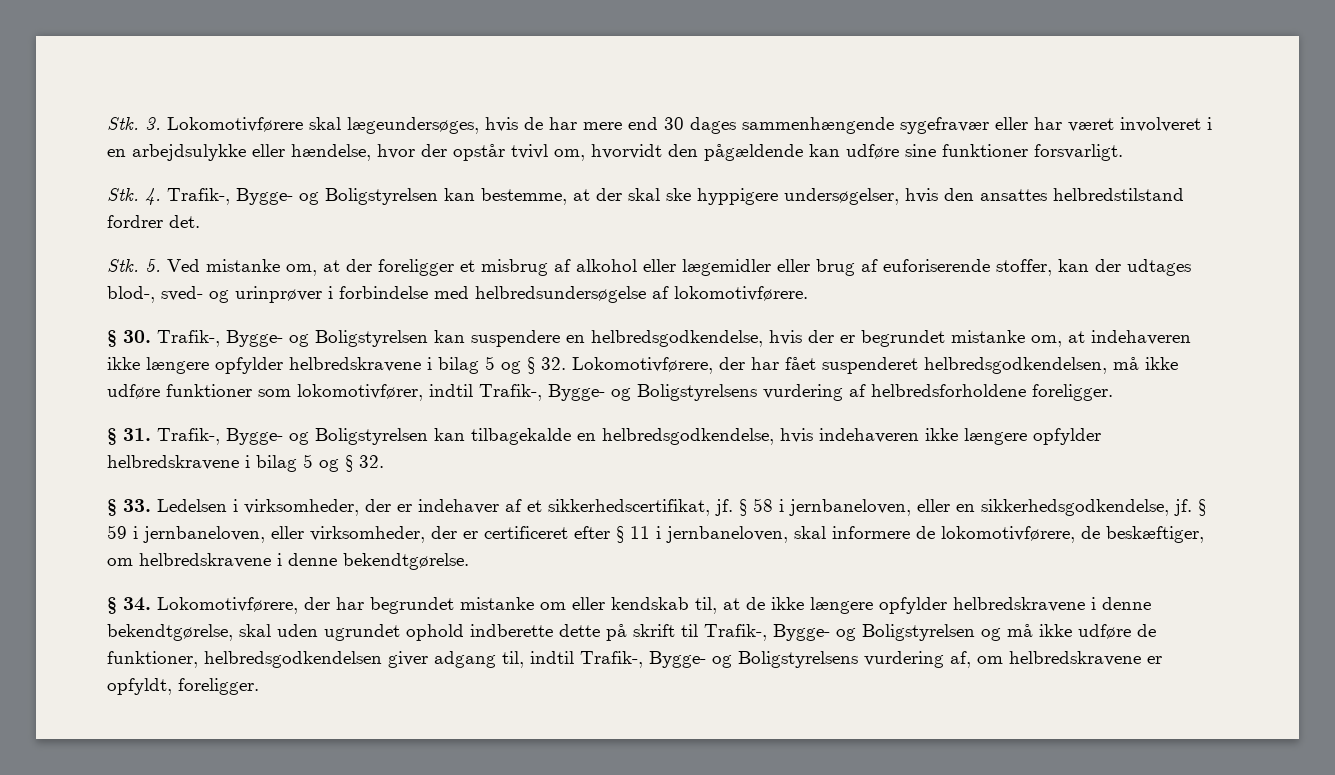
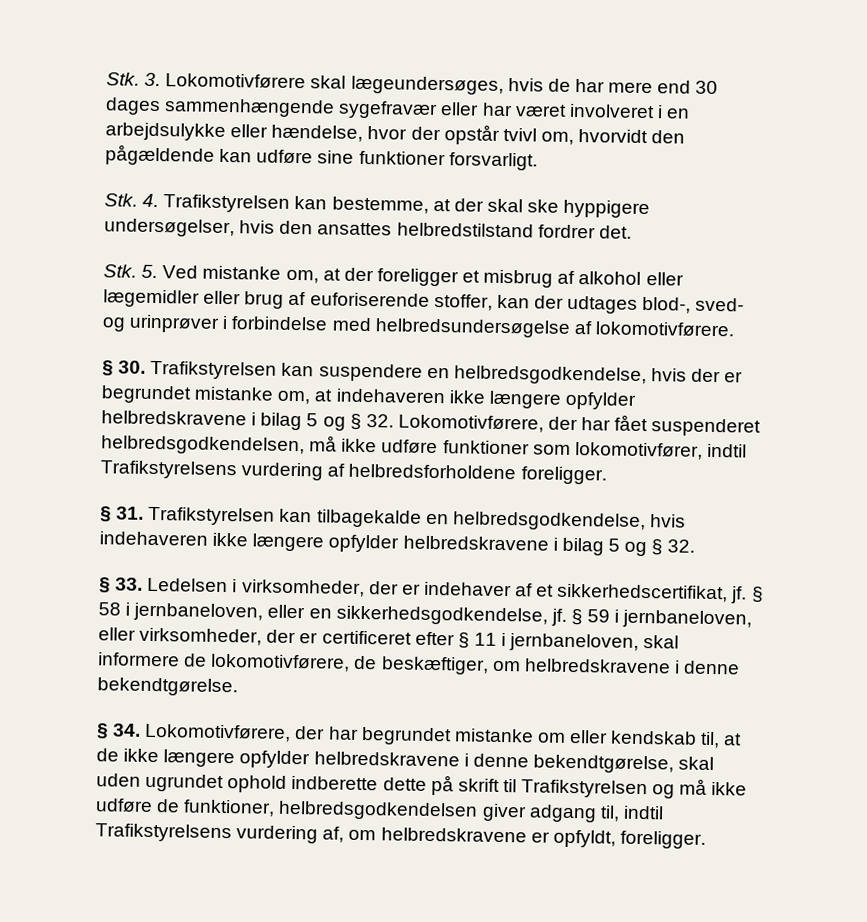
- Stk. 4. Trafik-, Bygge- og Boligstyrelsen kan bestemme, at der skal ske hyppigere undersøgelser, hvis den ansattes helbredstilstand fordrer det.
+ Stk. 4. Trafikstyrelsen kan bestemme, at der skal ske hyppigere undersøgelser, hvis den ansattes helbredstilstand fordrer det.
- § 30. Trafik-, Bygge- og Boligstyrelsen kan suspendere en helbredsgodkendelse, hvis der er begrundet mistanke om, at indehaveren ikke længere opfylder helbredskravene i bilag 5 og § 32. Lokomotivførere, der har fået suspenderet helbredsgodkendelsen, må ikke udføre funktioner som lokomotivfører, indtil Trafik-, Bygge- og Boligstyrelsens vurdering af helbredsforholdene foreligger.
+ § 30. Trafikstyrelsen kan suspendere en helbredsgodkendelse, hvis der er begrundet mistanke om, at indehaveren ikke længere opfylder helbredskravene i bilag 5 og § 32. Lokomotivførere, der har fået suspenderet helbredsgodkendelsen, må ikke udføre funktioner som lokomotivfører, indtil Trafikstyrelsens vurdering af helbredsforholdene foreligger.
- § 31. Trafik-, Bygge- og Boligstyrelsen kan tilbagekalde en helbredsgodkendelse, hvis indehaveren ikke længere opfylder helbredskravene i bilag 5 og § 32.
+ § 31. Trafikstyrelsen kan tilbagekalde en helbredsgodkendelse, hvis indehaveren ikke længere opfylder helbredskravene i bilag 5 og § 32.
- § 34. Lokomotivførere, der har begrundet mistanke om eller kendskab til, at de ikke længere opfylder helbredskravene i denne bekendtgørelse, skal uden ugrundet ophold indberette dette på skrift til Trafik-, Bygge- og Boligstyrelsen og må ikke udføre de funktioner, helbredsgodkendelsen giver adgang til, indtil Trafik-, Bygge- og Boligstyrelsens vurdering af, om helbredskravene er opfyldt, foreligger.
+ § 34. Lokomotivførere, der har begrundet mistanke om eller kendskab til, at de ikke længere opfylder helbredskravene i denne bekendtgørelse, skal uden ugrundet ophold indberette dette på skrift til Trafikstyrelsen og må ikke udføre de funktioner, helbredsgodkendelsen giver adgang til, indtil Trafikstyrelsens vurdering af, om helbredskravene er opfyldt, foreligger.

